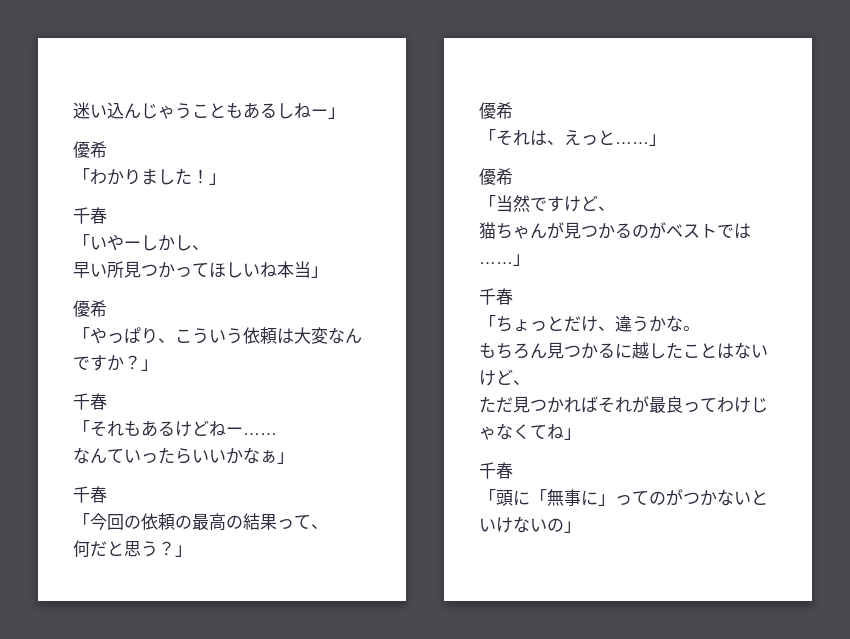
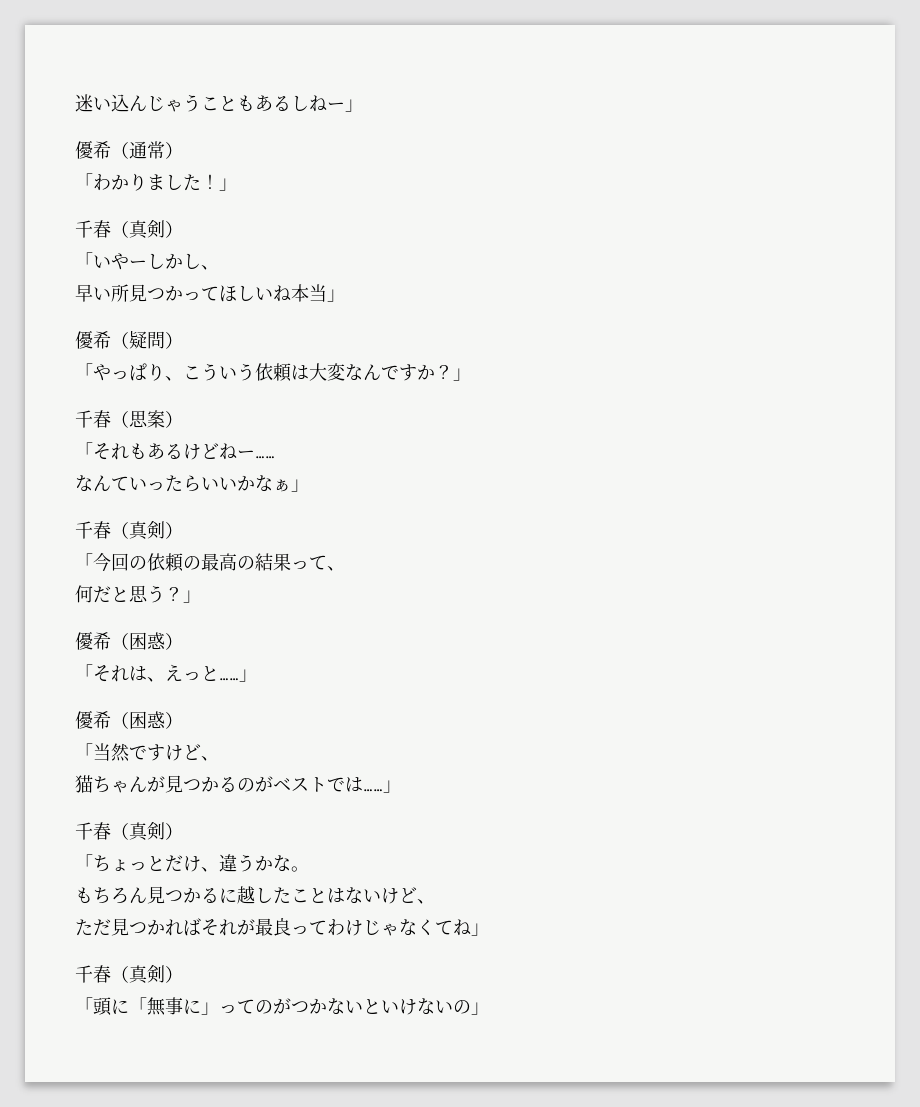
  迷い込んじゃうこともあるしねー」
- 優希
+ 優希（通常）
  「わかりました！」
- 千春
+ 千春（真剣）
  早い所見つかってほしいね本当」
- 優希
+ 優希（疑問）
  「やっぱり、こういう依頼は大変なんですか？」
- 千春
+ 千春（思案）
  なんていったらいいかなぁ」
- 千春
+ 千春（真剣）
  何だと思う？」
- 優希
+ 優希（困惑）
  「それは、えっと……」
- 優希
+ 優希（困惑）
  猫ちゃんが見つかるのがベストでは……」
- 千春
+ 千春（真剣）
  ただ見つかればそれが最良ってわけじゃなくてね」
- 千春
+ 千春（真剣）

